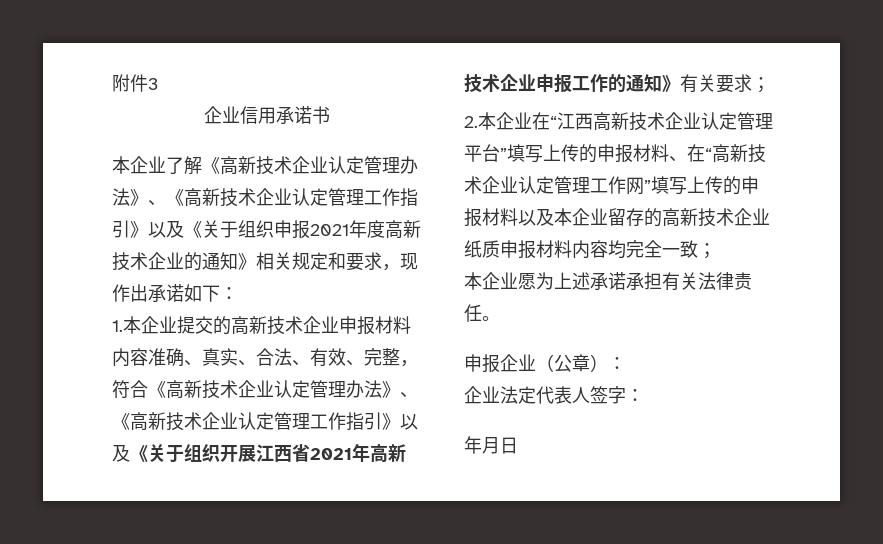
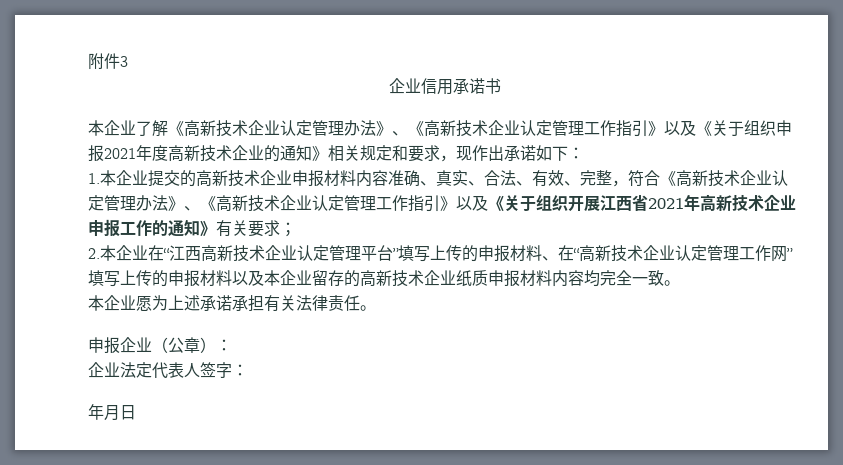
- 2.本企业在“江西高新技术企业认定管理平台”填写上传的申报材料、在“高新技术企业认定管理工作网”填写上传的申报材料以及本企业留存的高新技术企业纸质申报材料内容均完全一致；
+ 2.本企业在“江西高新技术企业认定管理平台”填写上传的申报材料、在“高新技术企业认定管理工作网”填写上传的申报材料以及本企业留存的高新技术企业纸质申报材料内容均完全一致。

